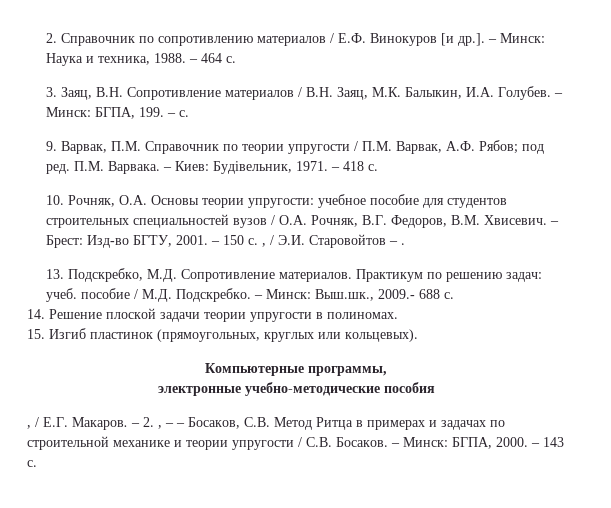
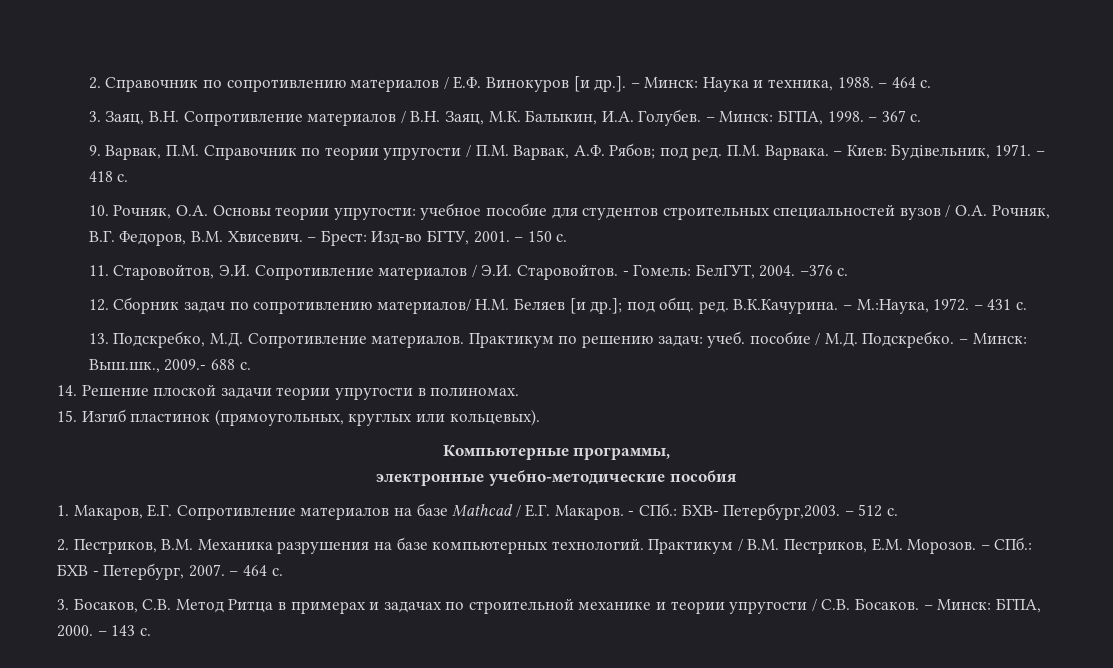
- – Минск: БГПА, 199. – с.
+ – Минск: БГПА, 1998. – 367 с.
- – 150 с. , / Э.И. Старовойтов – .
+ – 150 с.
+ 11. Старовойтов, Э.И. Сопротивление материалов / Э.И. Старовойтов. - Гомель: БелГУТ, 2004. –376 с.
+ 12. Сборник задач по сопротивлению материалов/ Н.М. Беляев [и др.]; под общ. ред. В.К.Качурина. – М.:Наука, 1972. – 431 с.
- , / Е.Г. Макаров. – 2. , – – Босаков, С.В. Метод Ритца в примерах и задачах по строительной механике и теории упругости / С.В. Босаков.
+ 1. Макаров, Е.Г. Сопротивление материалов на базе Маthcad / Е.Г. Макаров. - СПб.: БХВ- Петербург,2003. – 512 с.
+ 2. Пестриков, В.М. Механика разрушения на базе компьютерных технологий. Практикум / В.М. Пестриков, Е.М. Морозов. – СПб.: БХВ - Петербург, 2007. – 464 с.
+ 3. Босаков, С.В. Метод Ритца в примерах и задачах по строительной механике и теории упругости / С.В. Босаков.

